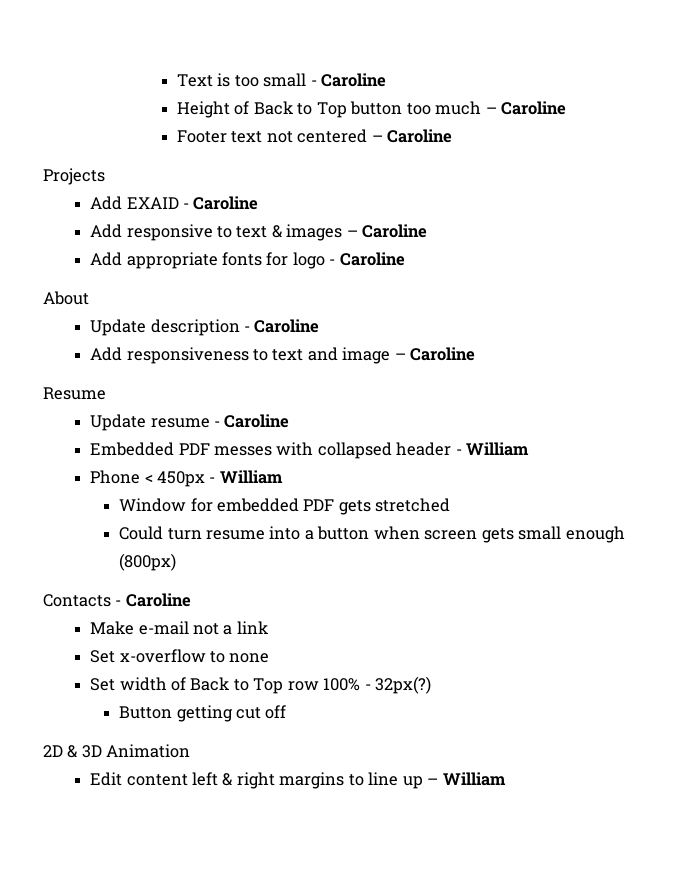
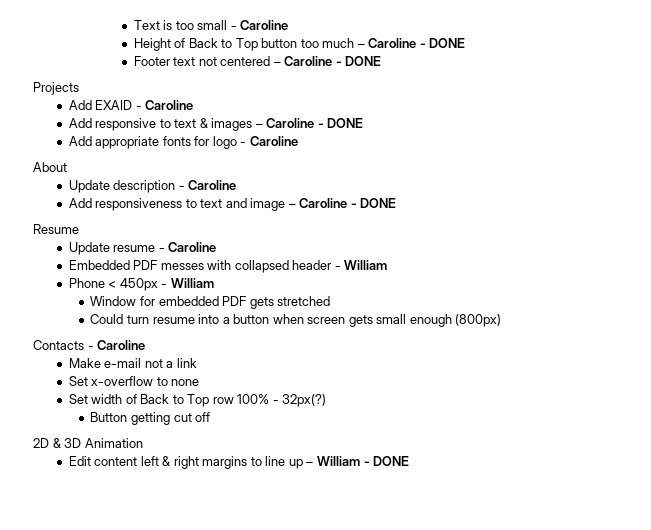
- Height of Back to Top button too much – Caroline
+ Height of Back to Top button too much – Caroline - DONE
- Footer text not centered – Caroline
+ Footer text not centered – Caroline - DONE
- Add responsive to text & images – Caroline
+ Add responsive to text & images – Caroline - DONE
- Add responsiveness to text and image – Caroline
+ Add responsiveness to text and image – Caroline - DONE
- Edit content left & right margins to line up – William
+ Edit content left & right margins to line up – William - DONE

